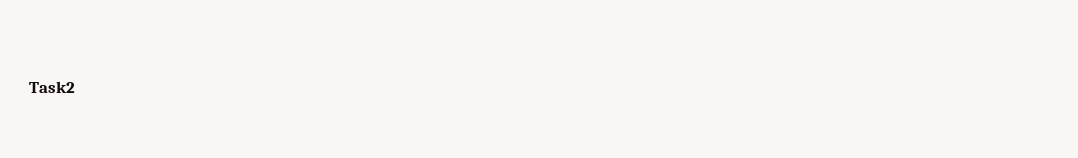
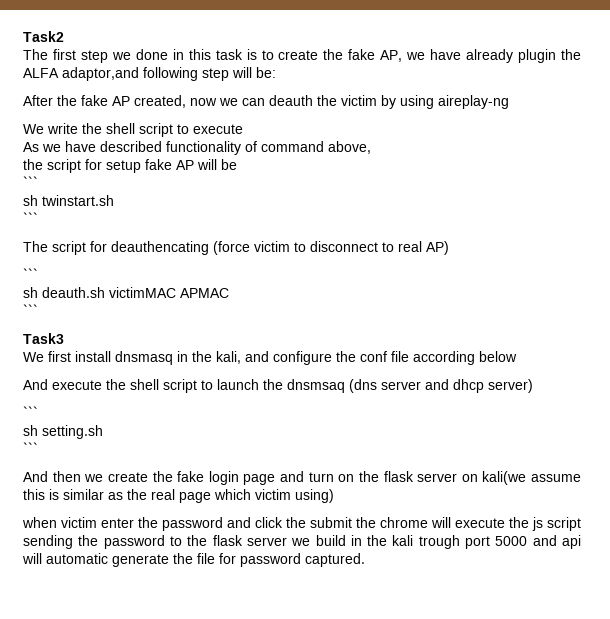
+ The first step we done in this task is to create the fake AP, we have already plugin the ALFA adaptor,and following step will be:
+ After the fake AP created, now we can deauth the victim by using aireplay-ng
+ We write the shell script to execute
+ As we have described functionality of command above,
+ the script for setup fake AP will be
+ ```
+ sh twinstart.sh
+ ```
+ The script for deauthencating (force victim to disconnect to real AP)
+ ```
+ sh deauth.sh victimMAC APMAC
+ ```
+ Task3
+ We first install dnsmasq in the kali, and configure the conf file according below
+ And execute the shell script to launch the dnsmsaq (dns server and dhcp server)
+ ```
+ sh setting.sh
+ ```
+ And then we create the fake login page and turn on the flask server on kali(we assume this is similar as the real page which victim using)
+ when victim enter the password and click the submit the chrome will execute the js script sending the password to the flask server we build in the kali trough port 5000 and api will automatic generate the file for password captured.

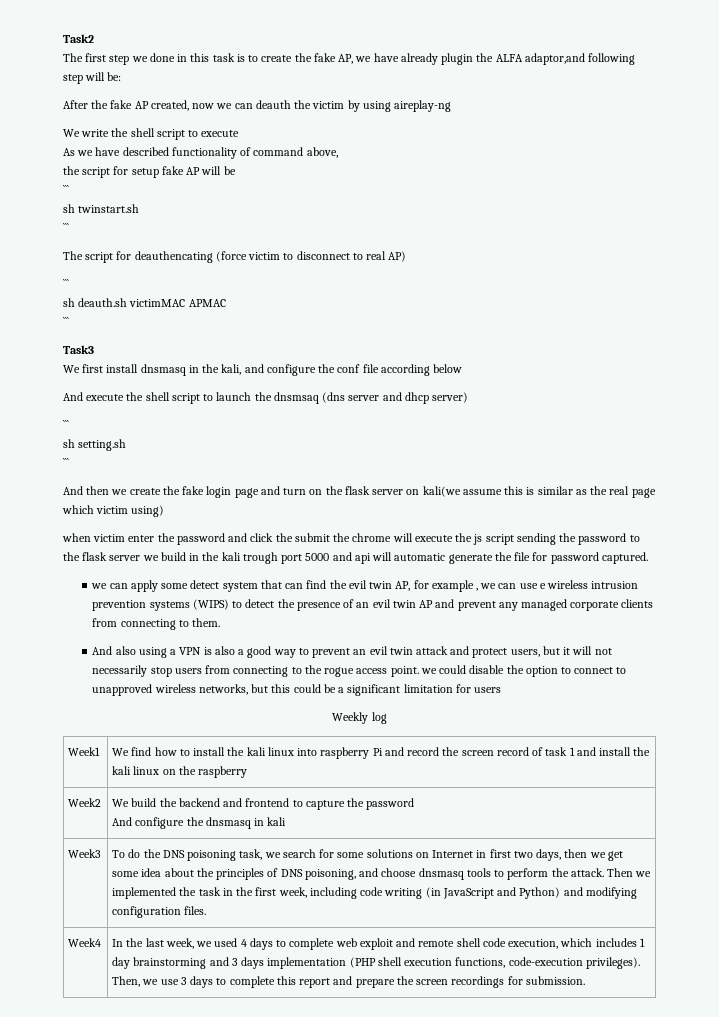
+ we can apply some detect system that can find the evil twin AP, for example , we can use e wireless intrusion prevention systems (WIPS) to detect the presence of an evil twin AP and prevent any managed corporate clients from connecting to them.
+ And also using a VPN is also a good way to prevent an evil twin attack and protect users, but it will not necessarily stop users from connecting to the rogue access point. we could disable the option to connect to unapproved wireless networks, but this could be a significant limitation for users
+ Weekly log
+ Week1 | We find how to install the kali linux into raspberry Pi and record the screen record of task 1 and install the kali linux on the raspberry
+ Week2 | We build the backend and frontend to capture the password
+ And configure the dnsmasq in kali
+ Week3 | To do the DNS poisoning task, we search for some solutions on Internet in first two days, then we get some idea about the principles of DNS poisoning, and choose dnsmasq tools to perform the attack. Then we implemented the task in the first week, including code writing (in JavaScript and Python) and modifying configuration files.
+ Week4 | In the last week, we used 4 days to complete web exploit and remote shell code execution, which includes 1 day brainstorming and 3 days implementation (PHP shell execution functions, code-execution privileges). Then, we use 3 days to complete this report and prepare the screen recordings for submission.

